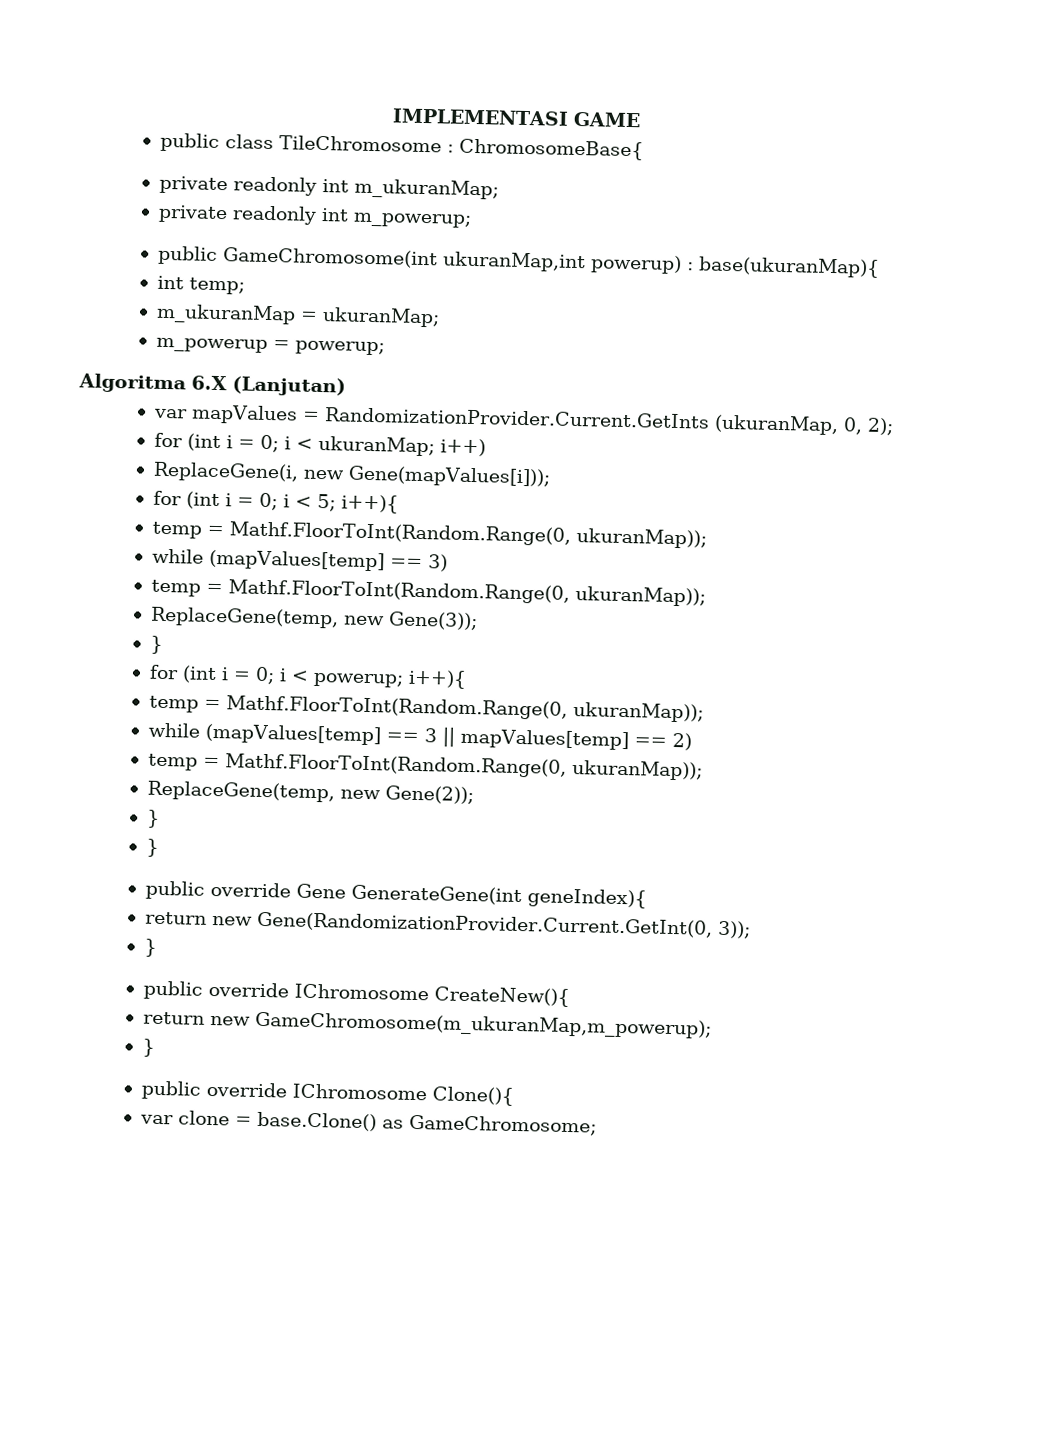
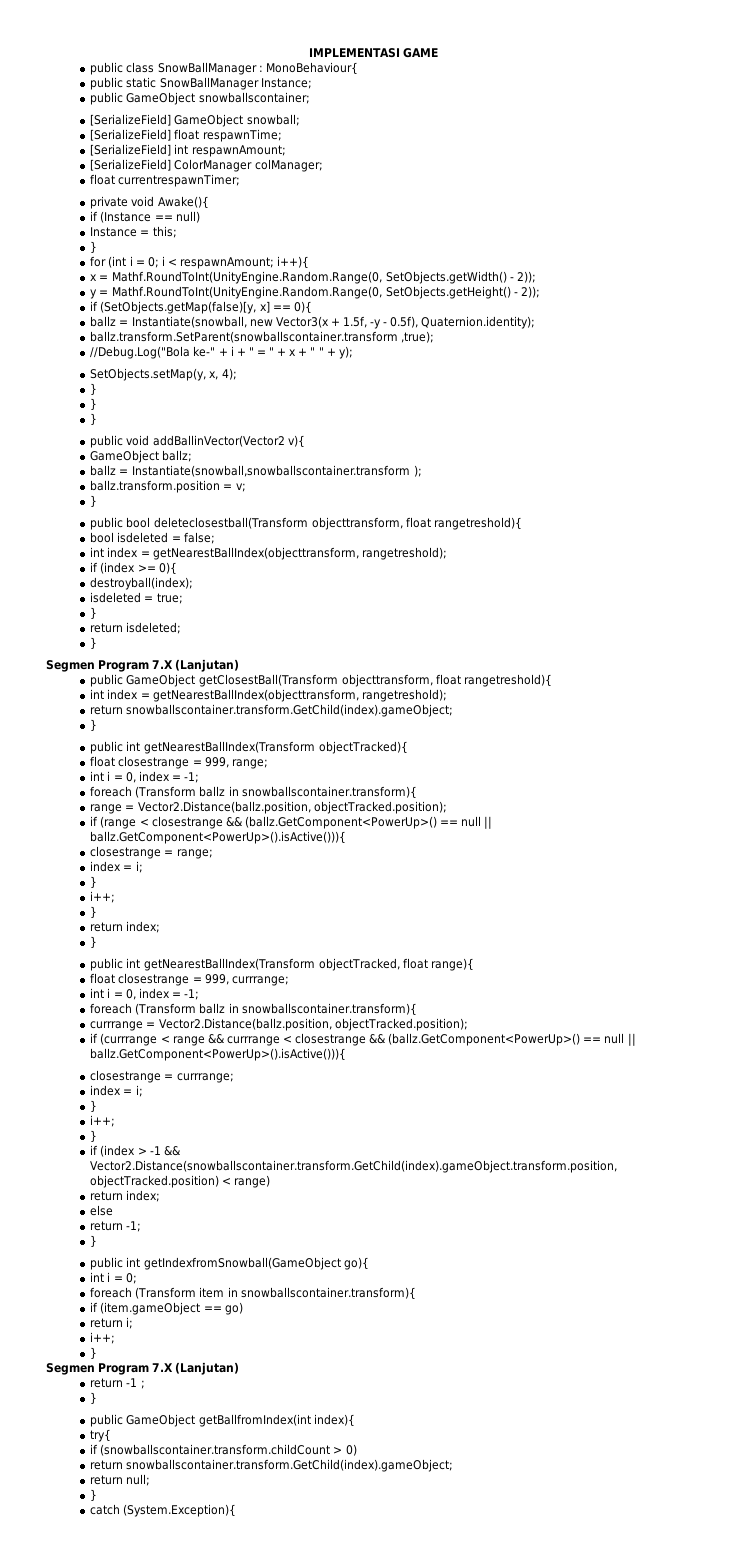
- public class TileChromosome : ChromosomeBase{
- private readonly int m_ukuranMap;
- private readonly int m_powerup;
- public GameChromosome(int ukuranMap,int powerup) : base(ukuranMap){
- int temp;
- m_ukuranMap = ukuranMap;
- m_powerup = powerup;
- Algoritma 6.X (Lanjutan)
- var mapValues = RandomizationProvider.Current.GetInts (ukuranMap, 0, 2);
- for (int i = 0; i < ukuranMap; i++)
- ReplaceGene(i, new Gene(mapValues[i]));
- for (int i = 0; i < 5; i++){
- temp = Mathf.FloorToInt(Random.Range(0, ukuranMap));
- while (mapValues[temp] == 3)
- temp = Mathf.FloorToInt(Random.Range(0, ukuranMap));
- ReplaceGene(temp, new Gene(3));
+ public class SnowBallManager : MonoBehaviour{
+ public static SnowBallManager Instance;
+ public GameObject snowballscontainer;
+ [SerializeField] GameObject snowball;
+ [SerializeField] float respawnTime;
+ [SerializeField] int respawnAmount;
+ [SerializeField] ColorManager colManager;
+ float currentrespawnTimer;
+ private void Awake(){
+ if (Instance == null)
+ Instance = this;
- for (int i = 0; i < powerup; i++){
- temp = Mathf.FloorToInt(Random.Range(0, ukuranMap));
- while (mapValues[temp] == 3 || mapValues[temp] == 2)
- temp = Mathf.FloorToInt(Random.Range(0, ukuranMap));
- ReplaceGene(temp, new Gene(2));
+ for (int i = 0; i < respawnAmount; i++){
+ x = Mathf.RoundToInt(UnityEngine.Random.Range(0, SetObjects.getWidth() - 2));
+ y = Mathf.RoundToInt(UnityEngine.Random.Range(0, SetObjects.getHeight() - 2));
+ if (SetObjects.getMap(false)[y, x] == 0){
+ ballz = Instantiate(snowball, new Vector3(x + 1.5f, -y - 0.5f), Quaternion.identity);
+ ballz.transform.SetParent(snowballscontainer.transform ,true);
+ //Debug.Log("Bola ke-" + i + " = " + x + " " + y);
+ SetObjects.setMap(y, x, 4);
  }
  }
- public override Gene GenerateGene(int geneIndex){
- return new Gene(RandomizationProvider.Current.GetInt(0, 3));
  }
- public override IChromosome CreateNew(){
- return new GameChromosome(m_ukuranMap,m_powerup);
+ public void addBallinVector(Vector2 v){
+ GameObject ballz;
+ ballz = Instantiate(snowball,snowballscontainer.transform );
+ ballz.transform.position = v;
  }
- public override IChromosome Clone(){
- var clone = base.Clone() as GameChromosome;
+ public bool deleteclosestball(Transform objecttransform, float rangetreshold){
+ bool isdeleted = false;
+ int index = getNearestBallIndex(objecttransform, rangetreshold);
+ if (index >= 0){
+ destroyball(index);
+ isdeleted = true;
+ }
+ return isdeleted;
+ }
+ Segmen Program 7.X (Lanjutan)
+ public GameObject getClosestBall(Transform objecttransform, float rangetreshold){
+ int index = getNearestBallIndex(objecttransform, rangetreshold);
+ return snowballscontainer.transform.GetChild(index).gameObject;
+ }
+ public int getNearestBallIndex(Transform objectTracked){
+ float closestrange = 999, range;
+ int i = 0, index = -1;
+ foreach (Transform ballz in snowballscontainer.transform){
+ range = Vector2.Distance(ballz.position, objectTracked.position);
+ if (range < closestrange && (ballz.GetComponent<PowerUp>() == null || ballz.GetComponent<PowerUp>().isActive())){
+ closestrange = range;
+ index = i;
+ }
+ i++;
+ }
+ return index;
+ }
+ public int getNearestBallIndex(Transform objectTracked, float range){
+ float closestrange = 999, currrange;
+ int i = 0, index = -1;
+ foreach (Transform ballz in snowballscontainer.transform){
+ currrange = Vector2.Distance(ballz.position, objectTracked.position);
+ if (currrange < range && currrange < closestrange && (ballz.GetComponent<PowerUp>() == null || ballz.GetComponent<PowerUp>().isActive())){
+ closestrange = currrange;
+ index = i;
+ }
+ i++;
+ }
+ if (index > -1 && Vector2.Distance(snowballscontainer.transform.GetChild(index).gameObject.transform.position, objectTracked.position) < range)
+ return index;
+ else
+ return -1;
+ }
+ public int getIndexfromSnowball(GameObject go){
+ int i = 0;
+ foreach (Transform item in snowballscontainer.transform){
+ if (item.gameObject == go)
+ return i;
+ i++;
+ }
+ Segmen Program 7.X (Lanjutan)
+ return -1 ;
+ }
+ public GameObject getBallfromIndex(int index){
+ try{
+ if (snowballscontainer.transform.childCount > 0)
+ return snowballscontainer.transform.GetChild(index).gameObject;
+ return null;
+ }
+ catch (System.Exception){

